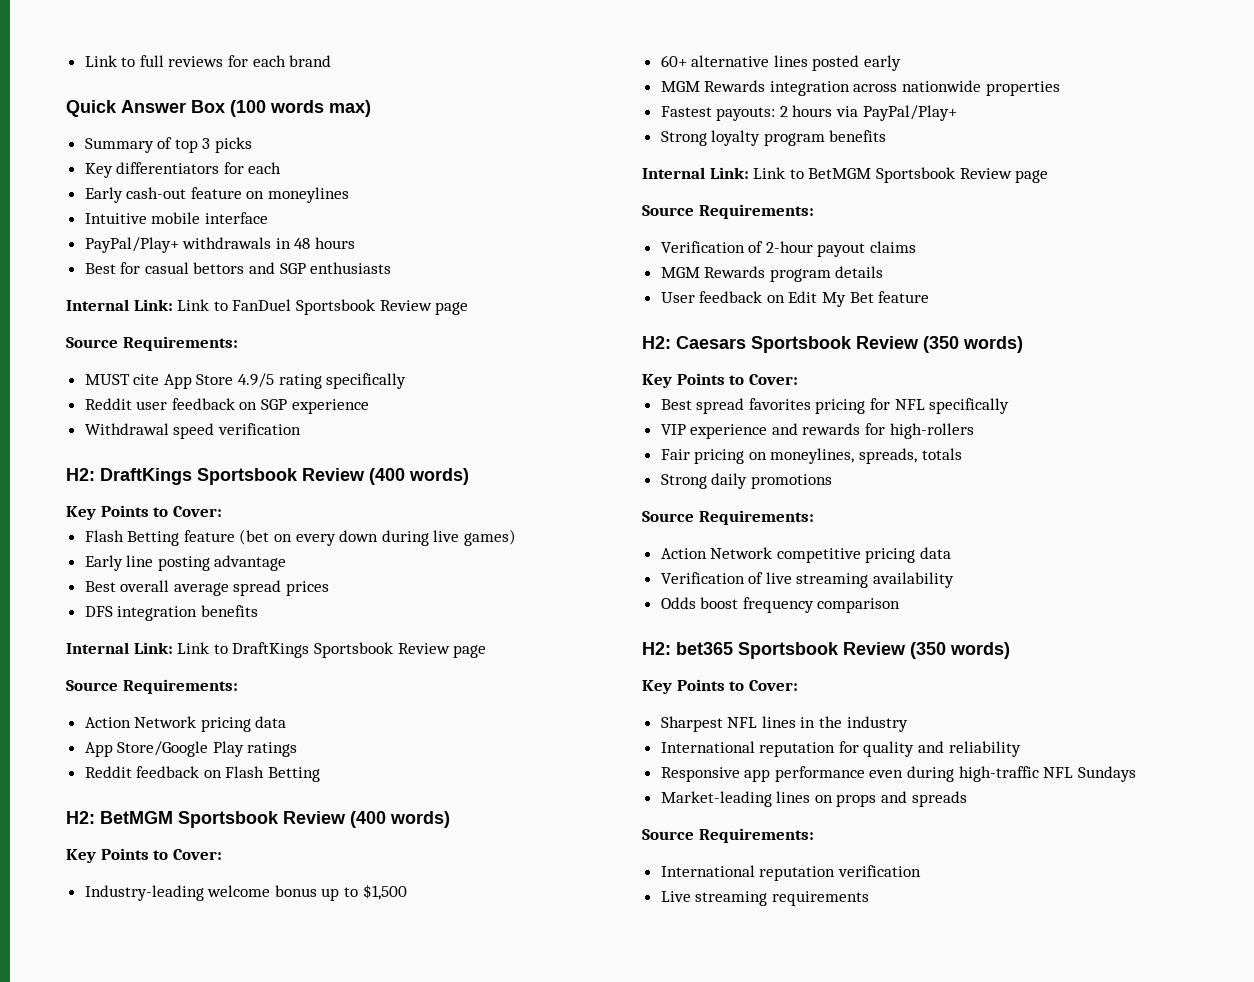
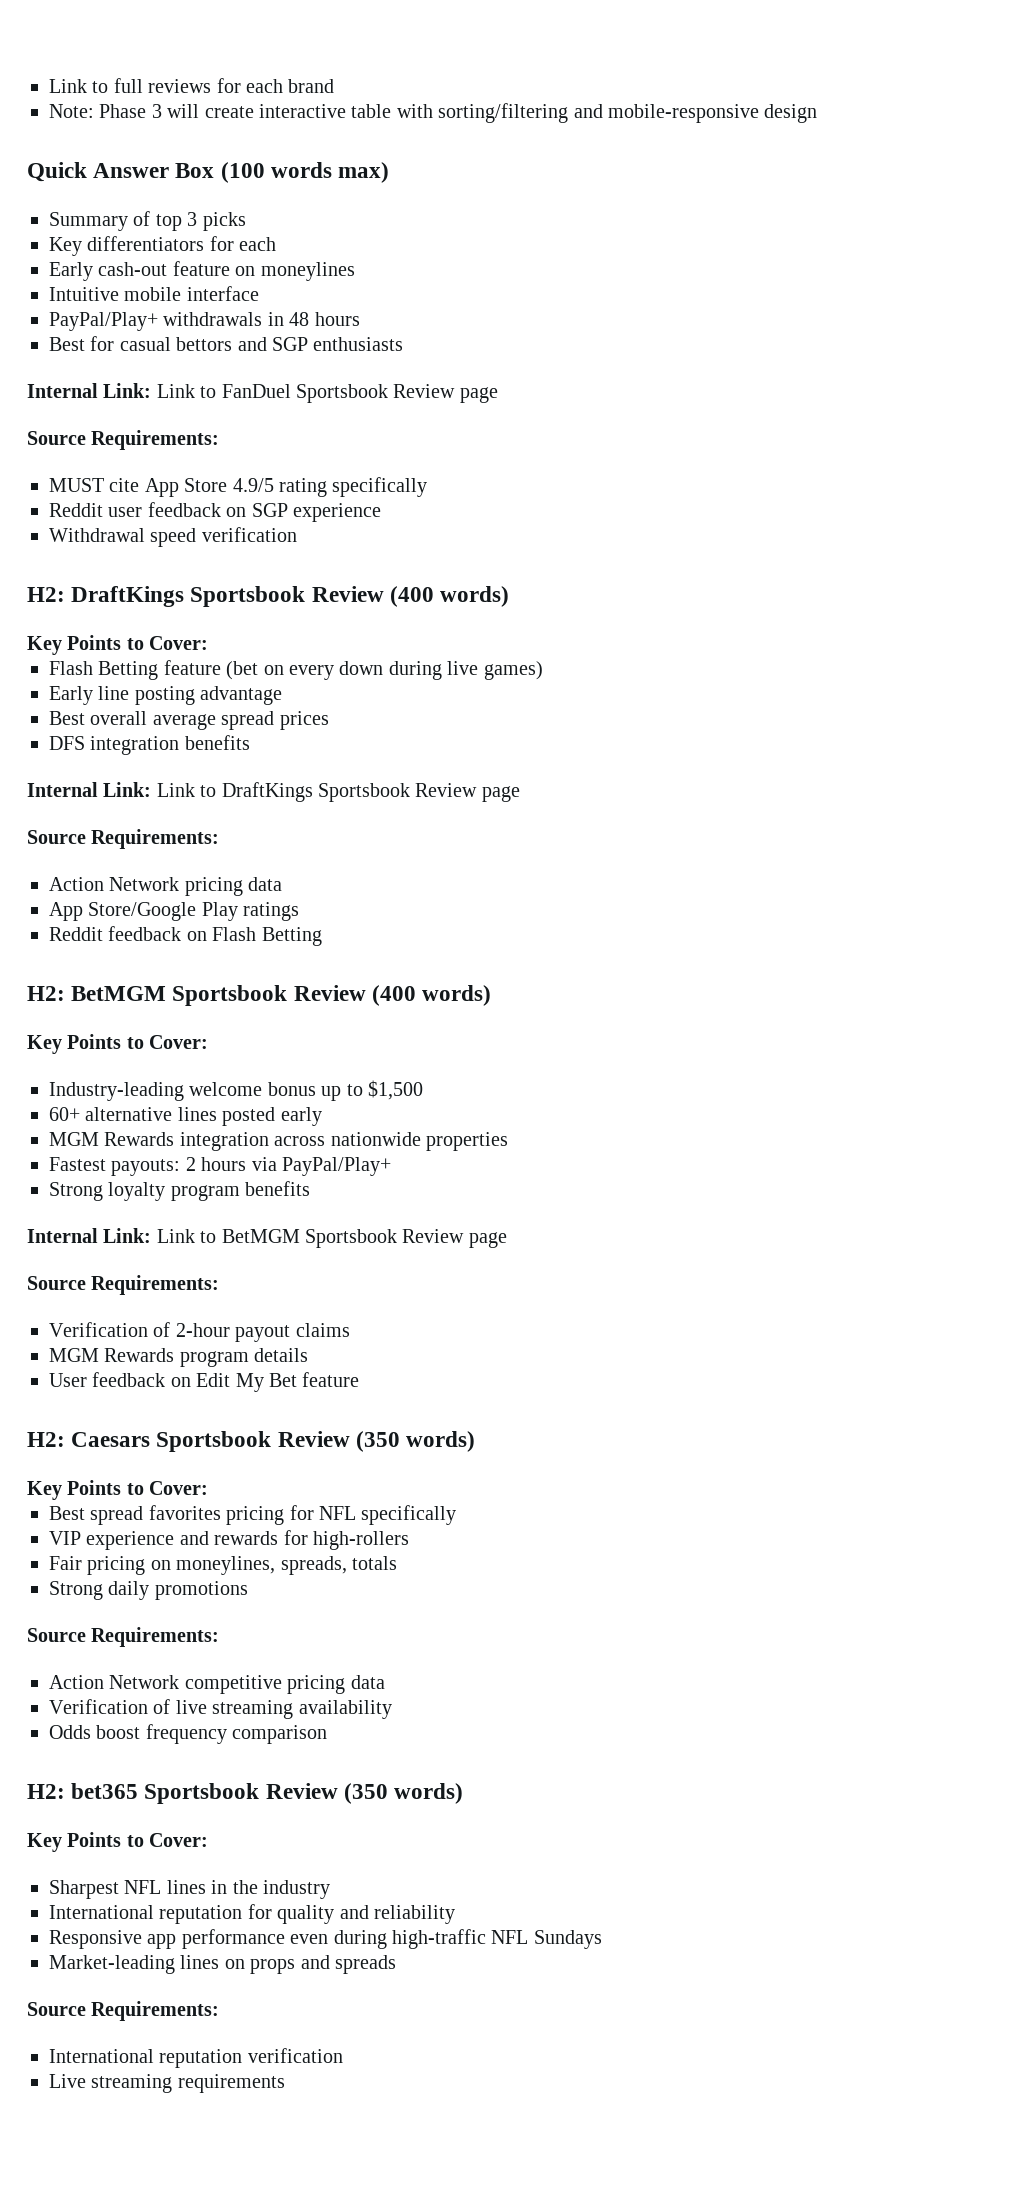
+ Note: Phase 3 will create interactive table with sorting/filtering and mobile-responsive design

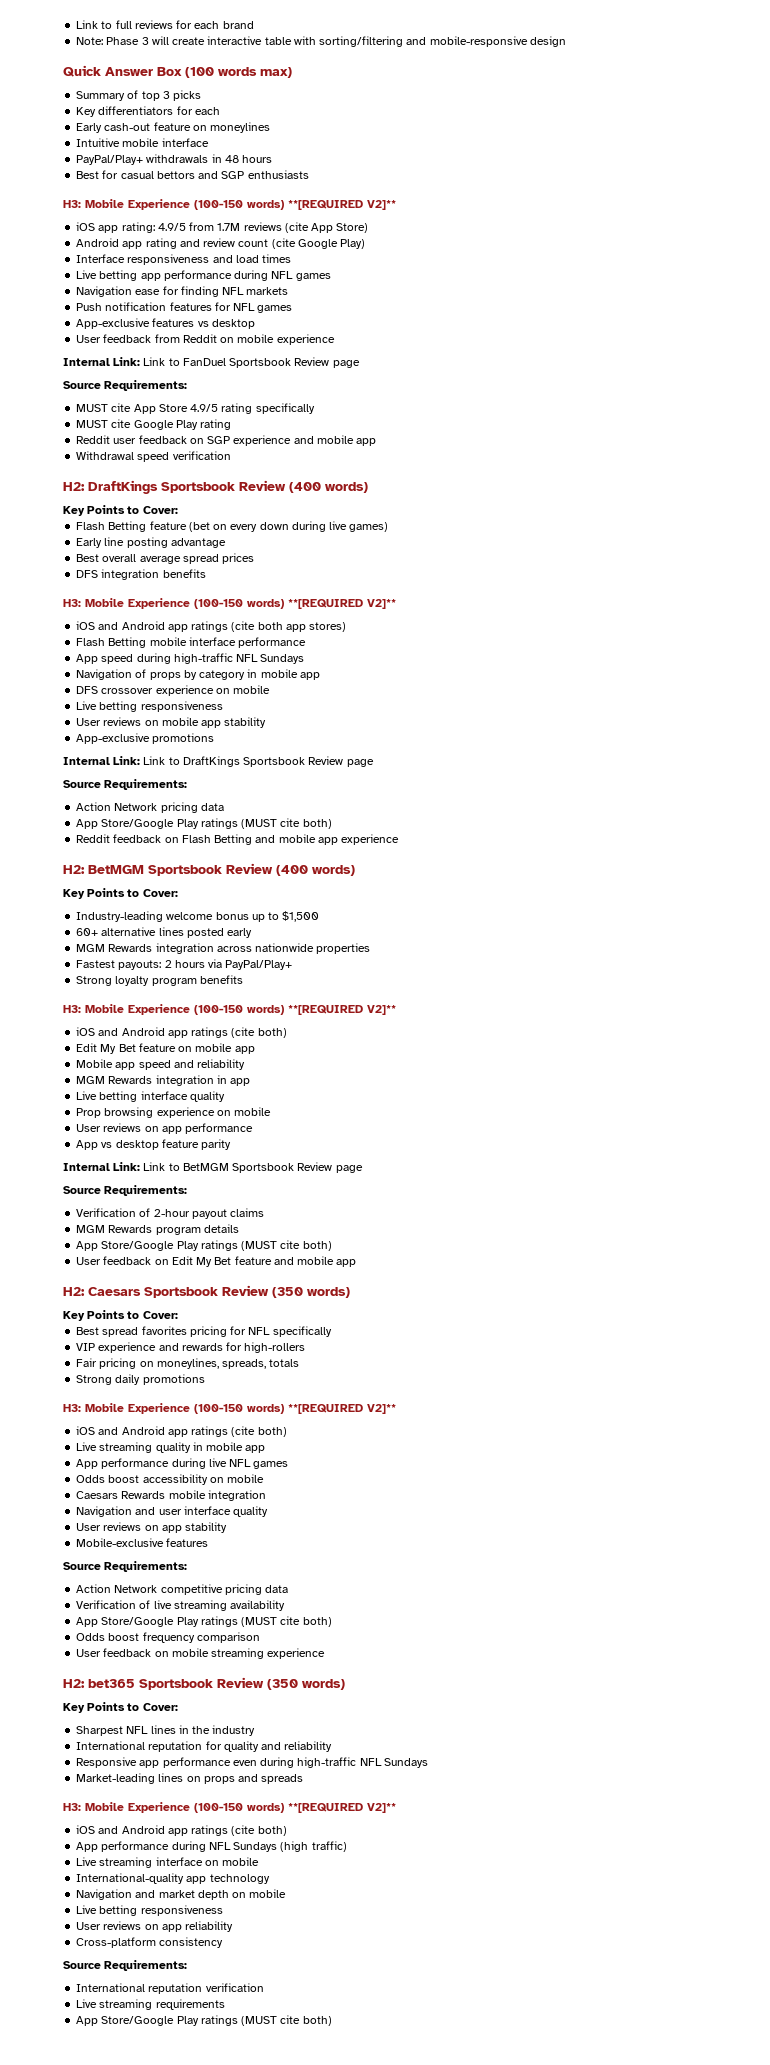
  Best for casual bettors and SGP enthusiasts
+ H3: Mobile Experience (100-150 words) **[REQUIRED V2]**
+ iOS app rating: 4.9/5 from 1.7M reviews (cite App Store)
+ Android app rating and review count (cite Google Play)
+ Interface responsiveness and load times
+ Live betting app performance during NFL games
+ Navigation ease for finding NFL markets
+ Push notification features for NFL games
+ App-exclusive features vs desktop
+ User feedback from Reddit on mobile experience
+ MUST cite Google Play rating
- Reddit user feedback on SGP experience
+ Reddit user feedback on SGP experience and mobile app
  DFS integration benefits
+ H3: Mobile Experience (100-150 words) **[REQUIRED V2]**
+ iOS and Android app ratings (cite both app stores)
+ Flash Betting mobile interface performance
+ App speed during high-traffic NFL Sundays
+ Navigation of props by category in mobile app
+ DFS crossover experience on mobile
+ Live betting responsiveness
+ User reviews on mobile app stability
+ App-exclusive promotions
  Action Network pricing data
- App Store/Google Play ratings
+ App Store/Google Play ratings (MUST cite both)
- Reddit feedback on Flash Betting
+ Reddit feedback on Flash Betting and mobile app experience
  Strong loyalty program benefits
+ H3: Mobile Experience (100-150 words) **[REQUIRED V2]**
+ iOS and Android app ratings (cite both)
+ Edit My Bet feature on mobile app
+ Mobile app speed and reliability
+ MGM Rewards integration in app
+ Live betting interface quality
+ Prop browsing experience on mobile
+ User reviews on app performance
+ App vs desktop feature parity
  MGM Rewards program details
+ App Store/Google Play ratings (MUST cite both)
- User feedback on Edit My Bet feature
+ User feedback on Edit My Bet feature and mobile app
  Strong daily promotions
+ H3: Mobile Experience (100-150 words) **[REQUIRED V2]**
+ iOS and Android app ratings (cite both)
+ Live streaming quality in mobile app
+ App performance during live NFL games
+ Odds boost accessibility on mobile
+ Caesars Rewards mobile integration
+ Navigation and user interface quality
+ User reviews on app stability
+ Mobile-exclusive features
  Verification of live streaming availability
+ App Store/Google Play ratings (MUST cite both)
  Odds boost frequency comparison
+ User feedback on mobile streaming experience
  Market-leading lines on props and spreads
+ H3: Mobile Experience (100-150 words) **[REQUIRED V2]**
+ iOS and Android app ratings (cite both)
+ App performance during NFL Sundays (high traffic)
+ Live streaming interface on mobile
+ International-quality app technology
+ Navigation and market depth on mobile
+ Live betting responsiveness
+ User reviews on app reliability
+ Cross-platform consistency
  Live streaming requirements
+ App Store/Google Play ratings (MUST cite both)

